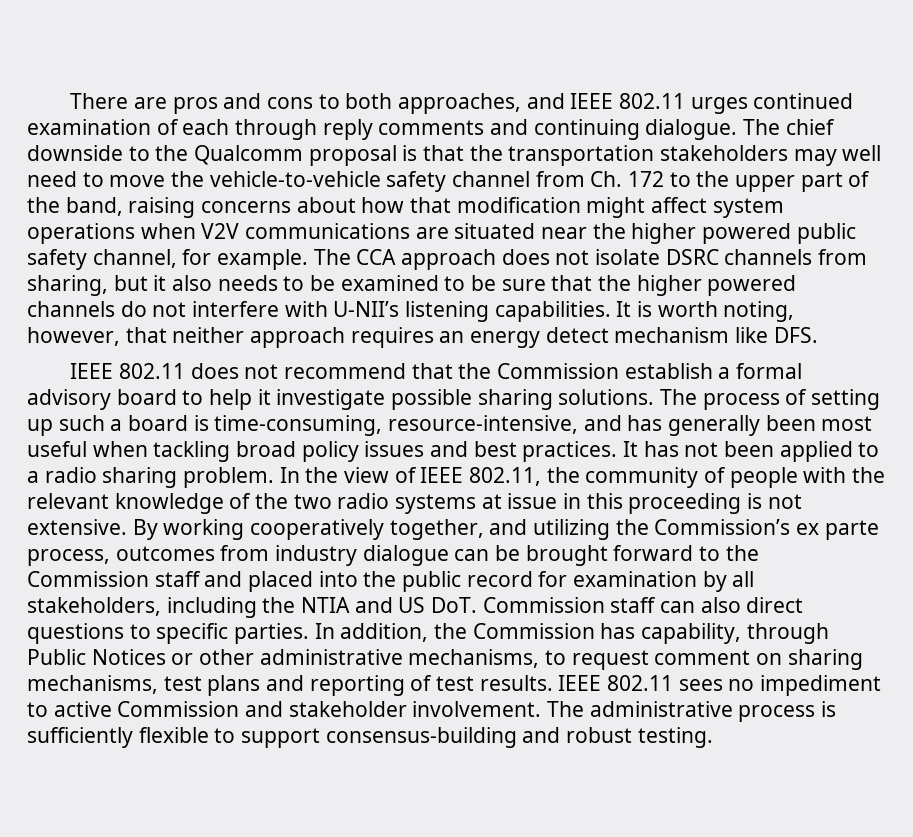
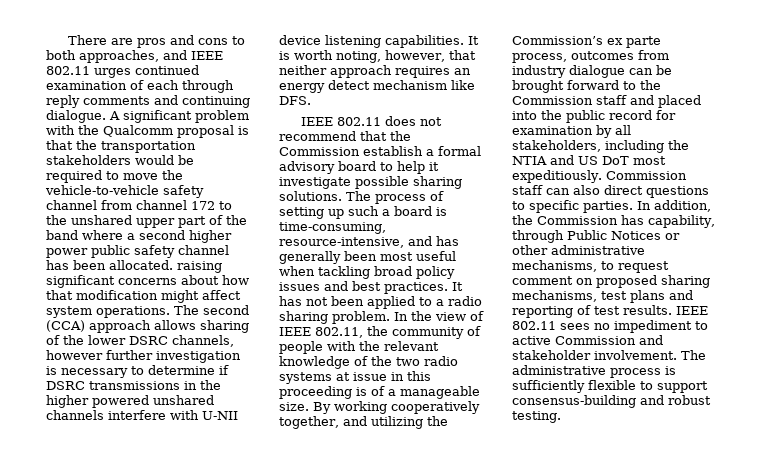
- The chief downside to the Qualcomm proposal is that the transportation stakeholders may well need to move the vehicle-to-vehicle safety channel from Ch. 172 to the upper part of the band, raising concerns about how that modification might affect system operations when V2V communications are situated near the higher powered public safety channel, for example. The CCA approach does not isolate DSRC channels from sharing, but it also needs to be examined to be sure that the higher powered channels do not interfere with U-NII’s listening capabilities.
+ A significant problem with the Qualcomm proposal is that the transportation stakeholders would be required to move the vehicle-to-vehicle safety channel from channel 172 to the unshared upper part of the band where a second higher power public safety channel has been allocated. raising significant concerns about how that modification might affect system operations. The second (CCA) approach allows sharing of the lower DSRC channels, however further investigation is necessary to determine if DSRC transmissions in the higher powered unshared channels interfere with U-NII device listening capabilities.
- In the view of IEEE 802.11, the community of people with the relevant knowledge of the two radio systems at issue in this proceeding is not extensive.
+ In the view of IEEE 802.11, the community of people with the relevant knowledge of the two radio systems at issue in this proceeding is of a manageable size.
- By working cooperatively together, and utilizing the Commission’s ex parte process, outcomes from industry dialogue can be brought forward to the Commission staff and placed into the public record for examination by all stakeholders, including the NTIA and US DoT. Commission staff can also direct questions to specific parties.
+ By working cooperatively together, and utilizing the Commission’s ex parte process, outcomes from industry dialogue can be brought forward to the Commission staff and placed into the public record for examination by all stakeholders, including the NTIA and US DoT most expeditiously. Commission staff can also direct questions to specific parties.
- In addition, the Commission has capability, through Public Notices or other administrative mechanisms, to request comment on sharing mechanisms, test plans and reporting of test results.
+ In addition, the Commission has capability, through Public Notices or other administrative mechanisms, to request comment on proposed sharing mechanisms, test plans and reporting of test results.

